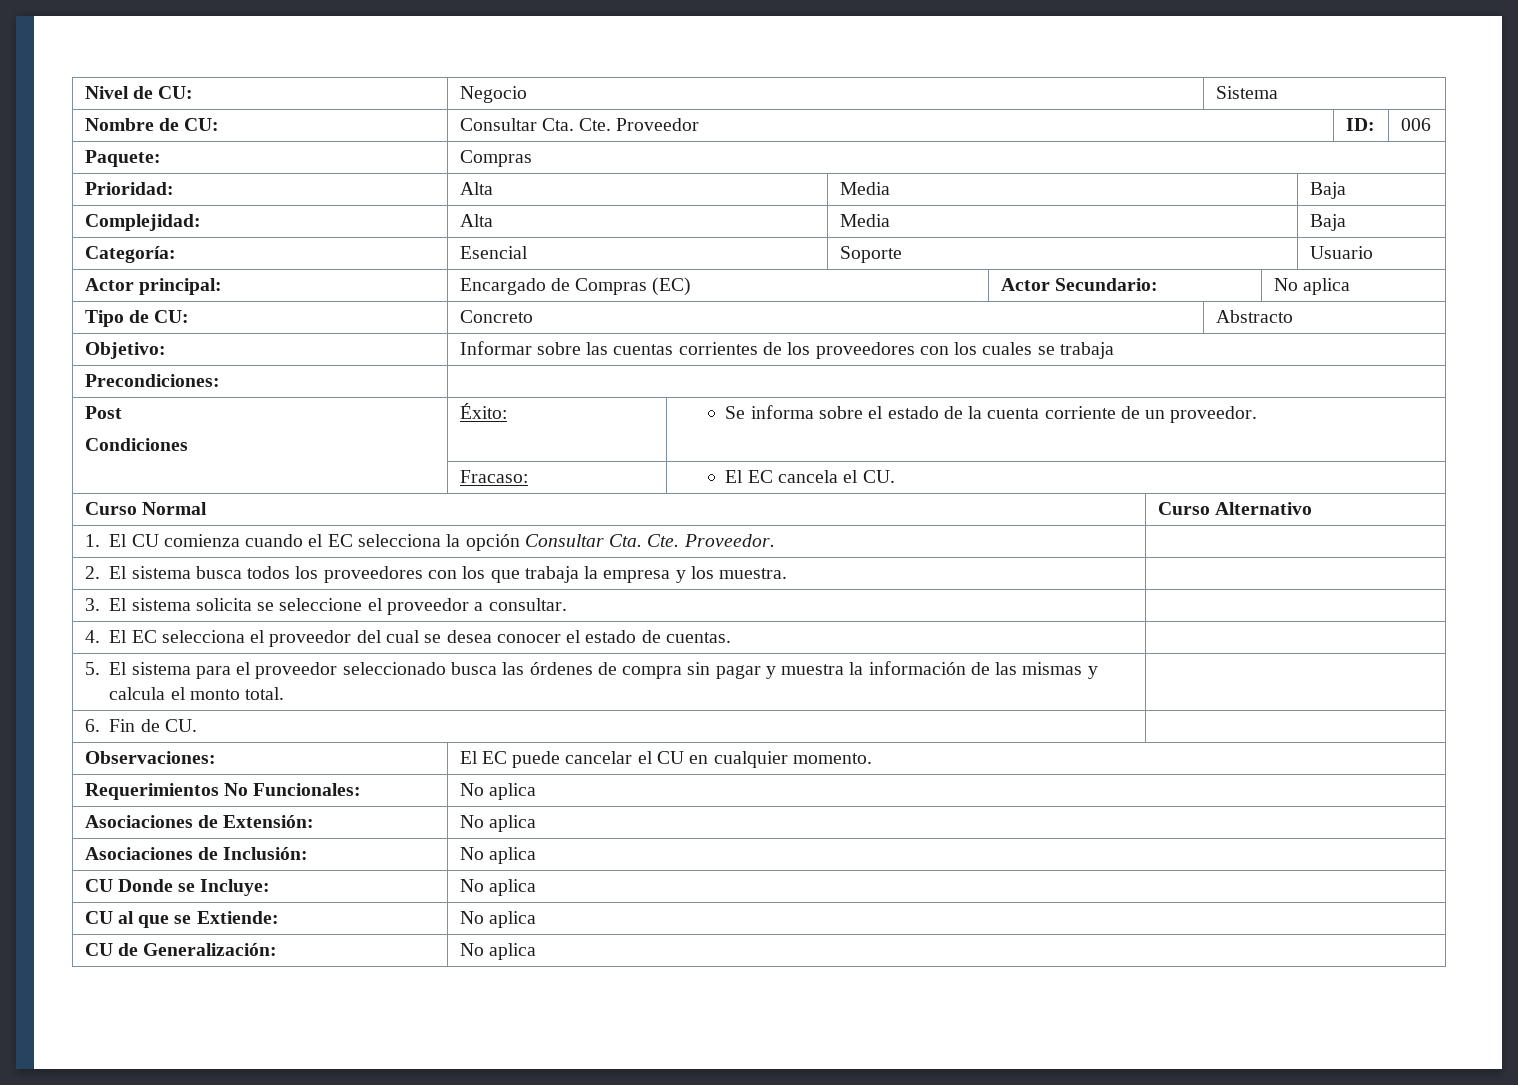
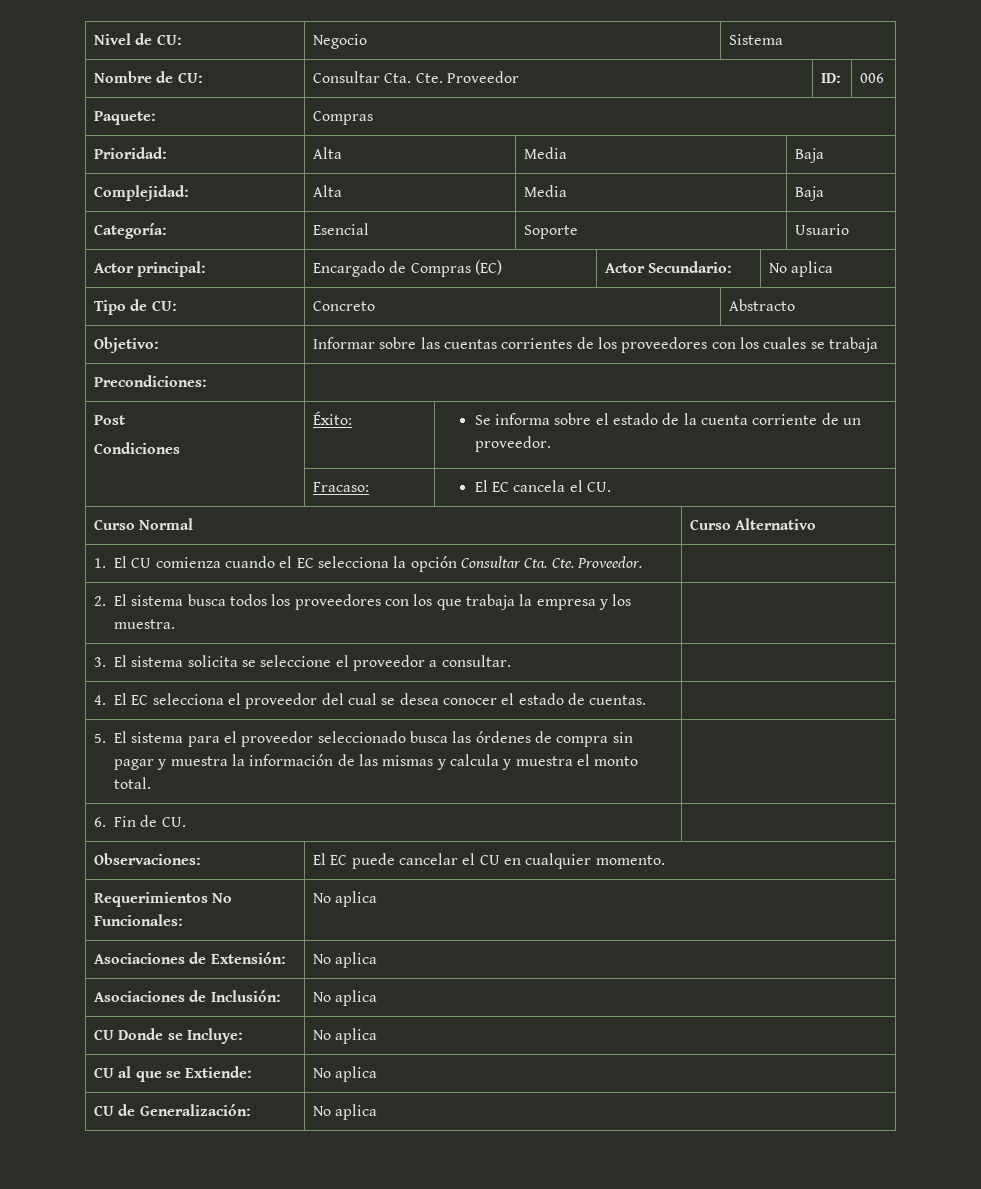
- 5. El sistema para el proveedor seleccionado busca las órdenes de compra sin pagar y muestra la información de las mismas y calcula el monto total. |
+ 5. El sistema para el proveedor seleccionado busca las órdenes de compra sin pagar y muestra la información de las mismas y calcula y muestra el monto total. |

